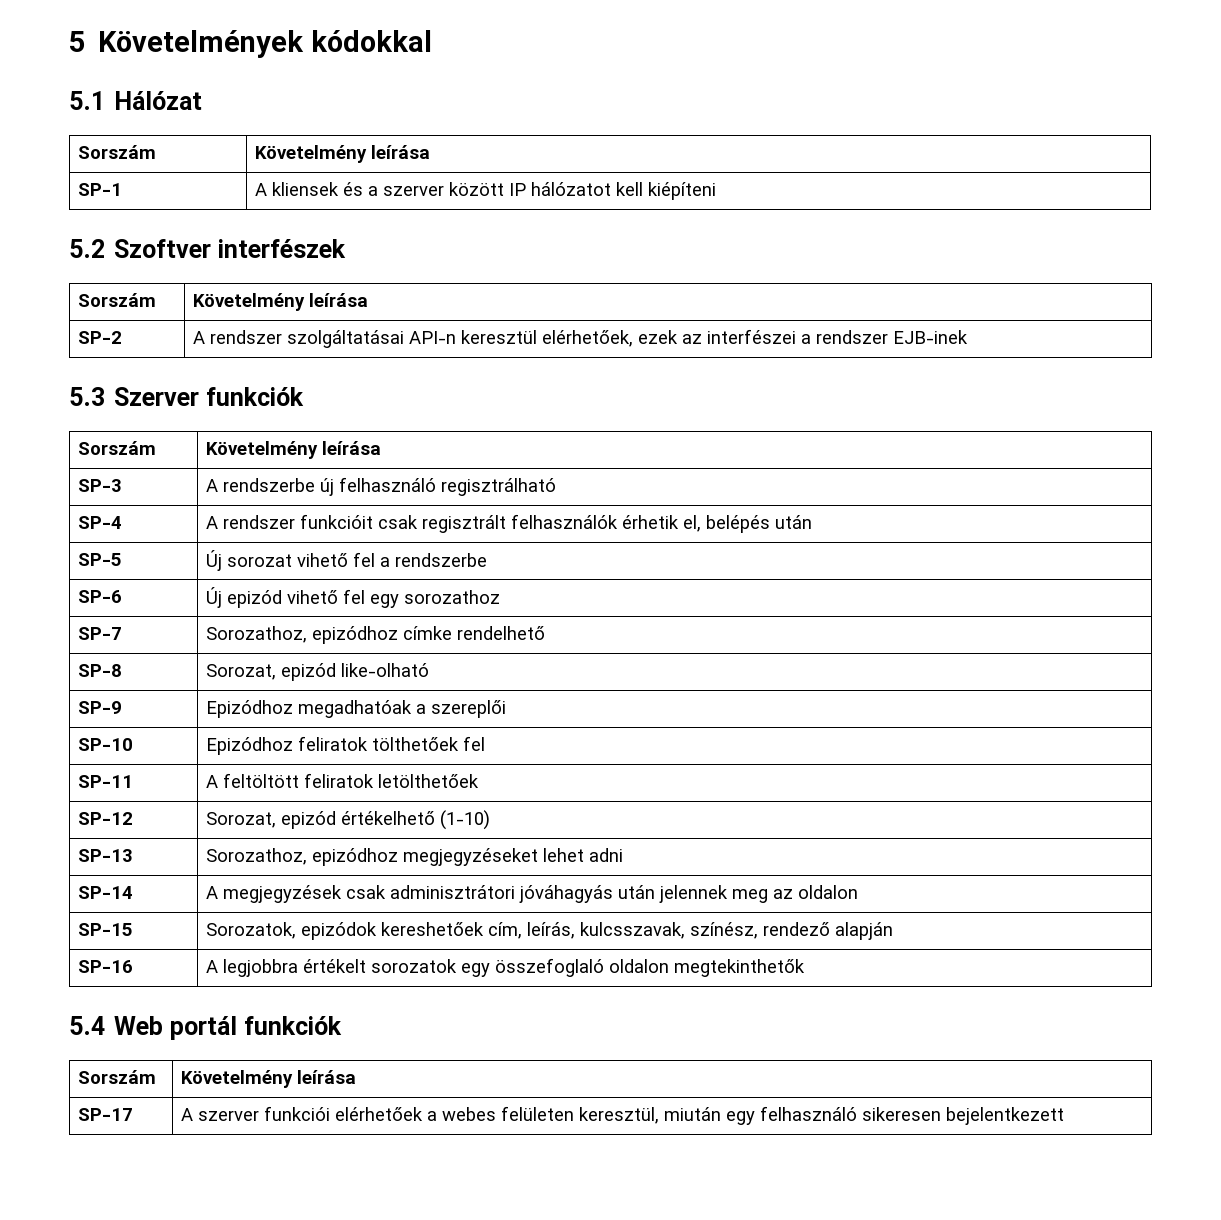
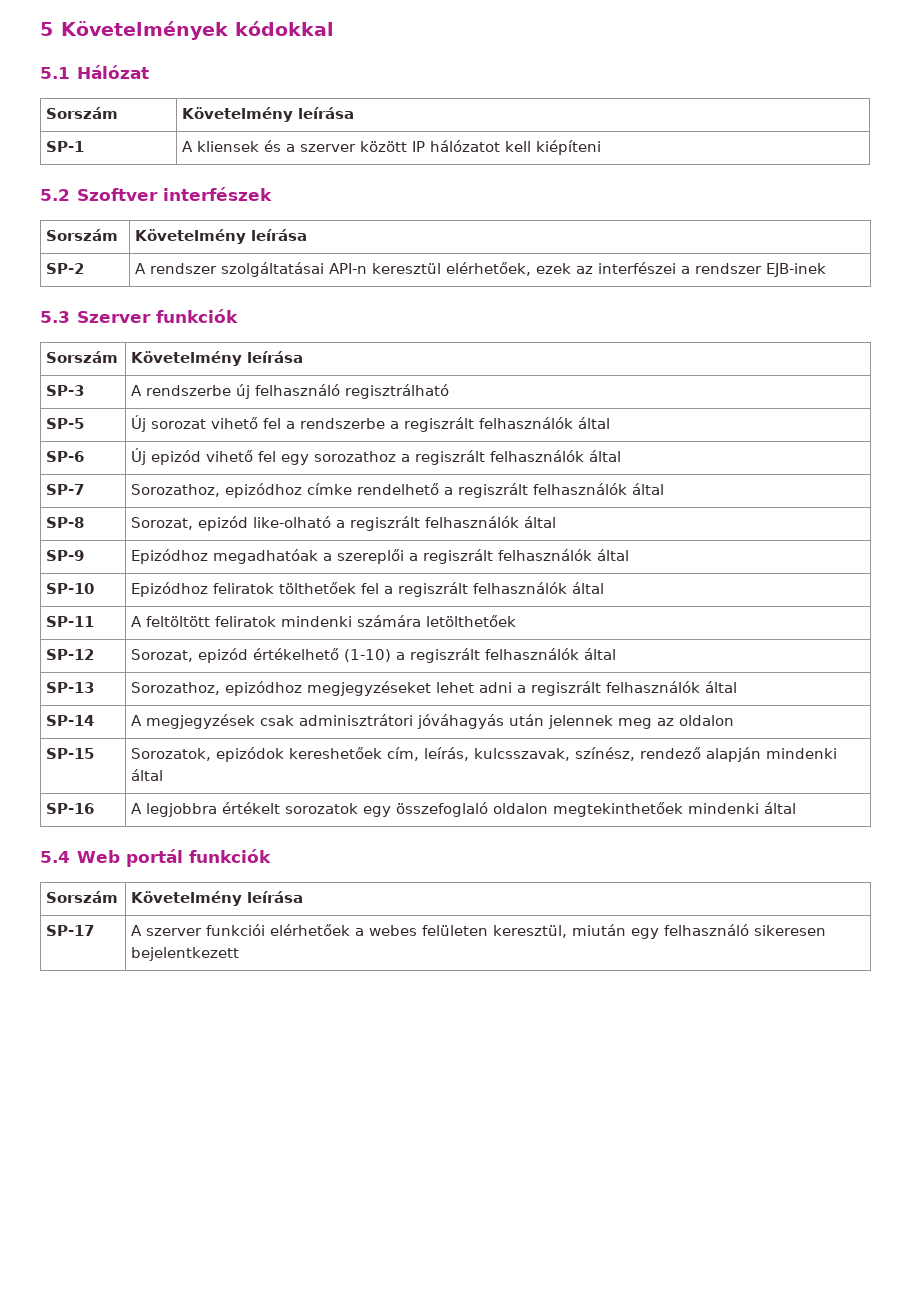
- SP-4 | A rendszer funkcióit csak regisztrált felhasználók érhetik el, belépés után
- SP-5 | Új sorozat vihető fel a rendszerbe
+ SP-5 | Új sorozat vihető fel a rendszerbe a regiszrált felhasználók által
- SP-6 | Új epizód vihető fel egy sorozathoz
+ SP-6 | Új epizód vihető fel egy sorozathoz a regiszrált felhasználók által
- SP-7 | Sorozathoz, epizódhoz címke rendelhető
+ SP-7 | Sorozathoz, epizódhoz címke rendelhető a regiszrált felhasználók által
- SP-8 | Sorozat, epizód like-olható
+ SP-8 | Sorozat, epizód like-olható a regiszrált felhasználók által
- SP-9 | Epizódhoz megadhatóak a szereplői
+ SP-9 | Epizódhoz megadhatóak a szereplői a regiszrált felhasználók által
- SP-10 | Epizódhoz feliratok tölthetőek fel
+ SP-10 | Epizódhoz feliratok tölthetőek fel a regiszrált felhasználók által
- SP-11 | A feltöltött feliratok letölthetőek
+ SP-11 | A feltöltött feliratok mindenki számára letölthetőek
- SP-12 | Sorozat, epizód értékelhető (1-10)
+ SP-12 | Sorozat, epizód értékelhető (1-10) a regiszrált felhasználók által
- SP-13 | Sorozathoz, epizódhoz megjegyzéseket lehet adni
+ SP-13 | Sorozathoz, epizódhoz megjegyzéseket lehet adni a regiszrált felhasználók által
- SP-15 | Sorozatok, epizódok kereshetőek cím, leírás, kulcsszavak, színész, rendező alapján
+ SP-15 | Sorozatok, epizódok kereshetőek cím, leírás, kulcsszavak, színész, rendező alapján mindenki által
- SP-16 | A legjobbra értékelt sorozatok egy összefoglaló oldalon megtekinthetők
+ SP-16 | A legjobbra értékelt sorozatok egy összefoglaló oldalon megtekinthetőek mindenki által

